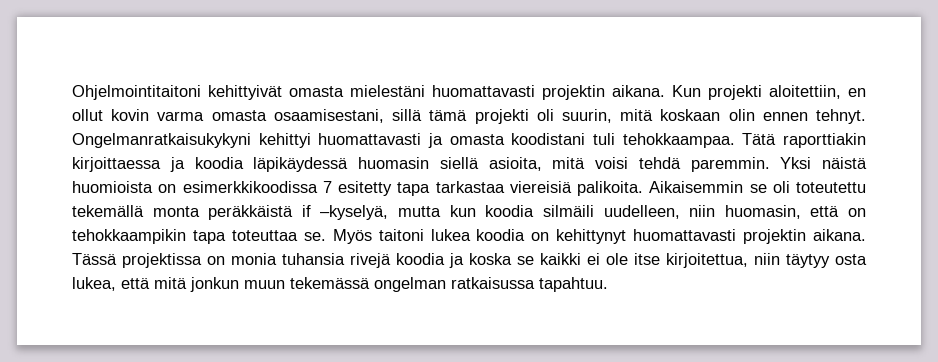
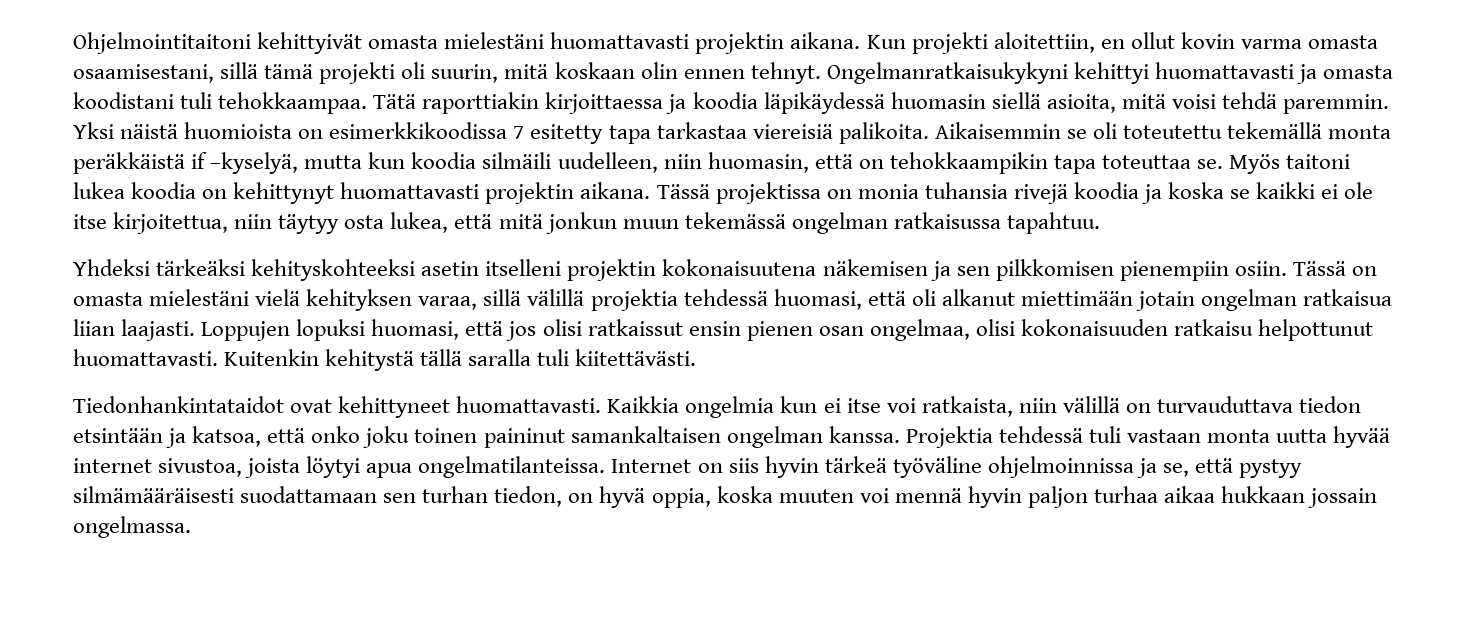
+ Yhdeksi tärkeäksi kehityskohteeksi asetin itselleni projektin kokonaisuutena näkemisen ja sen pilkkomisen pienempiin osiin. Tässä on omasta mielestäni vielä kehityksen varaa, sillä välillä projektia tehdessä huomasi, että oli alkanut miettimään jotain ongelman ratkaisua liian laajasti. Loppujen lopuksi huomasi, että jos olisi ratkaissut ensin pienen osan ongelmaa, olisi kokonaisuuden ratkaisu helpottunut huomattavasti. Kuitenkin kehitystä tällä saralla tuli kiitettävästi.
+ Tiedonhankintataidot ovat kehittyneet huomattavasti. Kaikkia ongelmia kun ei itse voi ratkaista, niin välillä on turvauduttava tiedon etsintään ja katsoa, että onko joku toinen paininut samankaltaisen ongelman kanssa. Projektia tehdessä tuli vastaan monta uutta hyvää internet sivustoa, joista löytyi apua ongelmatilanteissa. Internet on siis hyvin tärkeä työväline ohjelmoinnissa ja se, että pystyy silmämääräisesti suodattamaan sen turhan tiedon, on hyvä oppia, koska muuten voi mennä hyvin paljon turhaa aikaa hukkaan jossain ongelmassa.

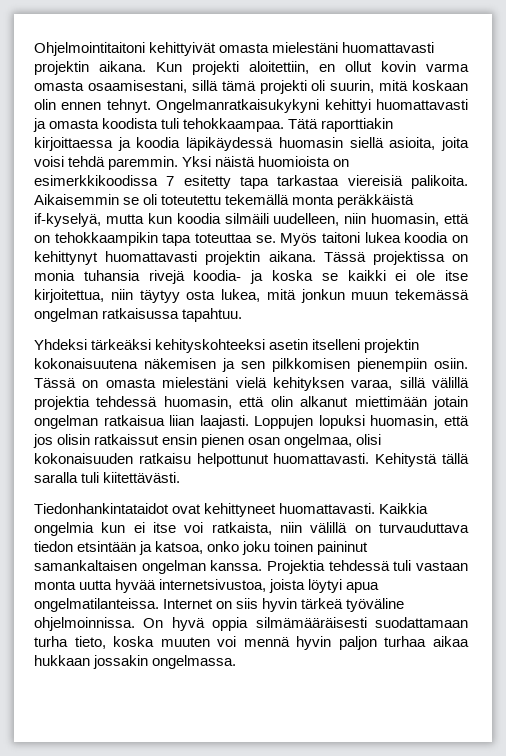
- Ongelmanratkaisukykyni kehittyi huomattavasti ja omasta koodistani tuli tehokkaampaa.
+ Ongelmanratkaisukykyni kehittyi huomattavasti ja omasta koodista tuli tehokkaampaa.
- Tätä raporttiakin kirjoittaessa ja koodia läpikäydessä huomasin siellä asioita, mitä voisi tehdä paremmin.
+ Tätä raporttiakin kirjoittaessa ja koodia läpikäydessä huomasin siellä asioita, joita voisi tehdä paremmin.
- Aikaisemmin se oli toteutettu tekemällä monta peräkkäistä if –kyselyä, mutta kun koodia silmäili uudelleen, niin huomasin, että on tehokkaampikin tapa toteuttaa se.
+ Aikaisemmin se oli toteutettu tekemällä monta peräkkäistä if-kyselyä, mutta kun koodia silmäili uudelleen, niin huomasin, että on tehokkaampikin tapa toteuttaa se.
- Tässä projektissa on monia tuhansia rivejä koodia ja koska se kaikki ei ole itse kirjoitettua, niin täytyy osta lukea, että mitä jonkun muun tekemässä ongelman ratkaisussa tapahtuu.
+ Tässä projektissa on monia tuhansia rivejä koodia- ja koska se kaikki ei ole itse kirjoitettua, niin täytyy osta lukea, mitä jonkun muun tekemässä ongelman ratkaisussa tapahtuu.
- Tässä on omasta mielestäni vielä kehityksen varaa, sillä välillä projektia tehdessä huomasi, että oli alkanut miettimään jotain ongelman ratkaisua liian laajasti.
+ Tässä on omasta mielestäni vielä kehityksen varaa, sillä välillä projektia tehdessä huomasin, että olin alkanut miettimään jotain ongelman ratkaisua liian laajasti.
- Loppujen lopuksi huomasi, että jos olisi ratkaissut ensin pienen osan ongelmaa, olisi kokonaisuuden ratkaisu helpottunut huomattavasti.
+ Loppujen lopuksi huomasin, että jos olisin ratkaissut ensin pienen osan ongelmaa, olisi kokonaisuuden ratkaisu helpottunut huomattavasti.
- Kuitenkin kehitystä tällä saralla tuli kiitettävästi.
+ Kehitystä tällä saralla tuli kiitettävästi.
- Kaikkia ongelmia kun ei itse voi ratkaista, niin välillä on turvauduttava tiedon etsintään ja katsoa, että onko joku toinen paininut samankaltaisen ongelman kanssa.
+ Kaikkia ongelmia kun ei itse voi ratkaista, niin välillä on turvauduttava tiedon etsintään ja katsoa, onko joku toinen paininut samankaltaisen ongelman kanssa.
- Projektia tehdessä tuli vastaan monta uutta hyvää internet sivustoa, joista löytyi apua ongelmatilanteissa.
+ Projektia tehdessä tuli vastaan monta uutta hyvää internetsivustoa, joista löytyi apua ongelmatilanteissa.
- Internet on siis hyvin tärkeä työväline ohjelmoinnissa ja se, että pystyy silmämääräisesti suodattamaan sen turhan tiedon, on hyvä oppia, koska muuten voi mennä hyvin paljon turhaa aikaa hukkaan jossain ongelmassa.
+ Internet on siis hyvin tärkeä työväline ohjelmoinnissa. On hyvä oppia silmämääräisesti suodattamaan turha tieto, koska muuten voi mennä hyvin paljon turhaa aikaa hukkaan jossakin ongelmassa.

